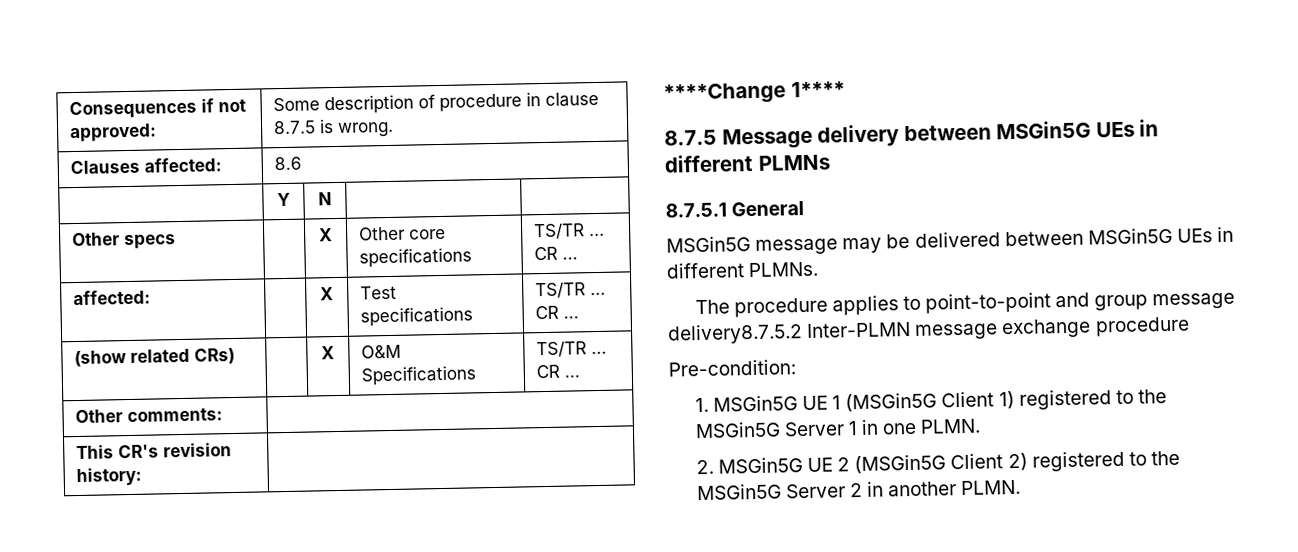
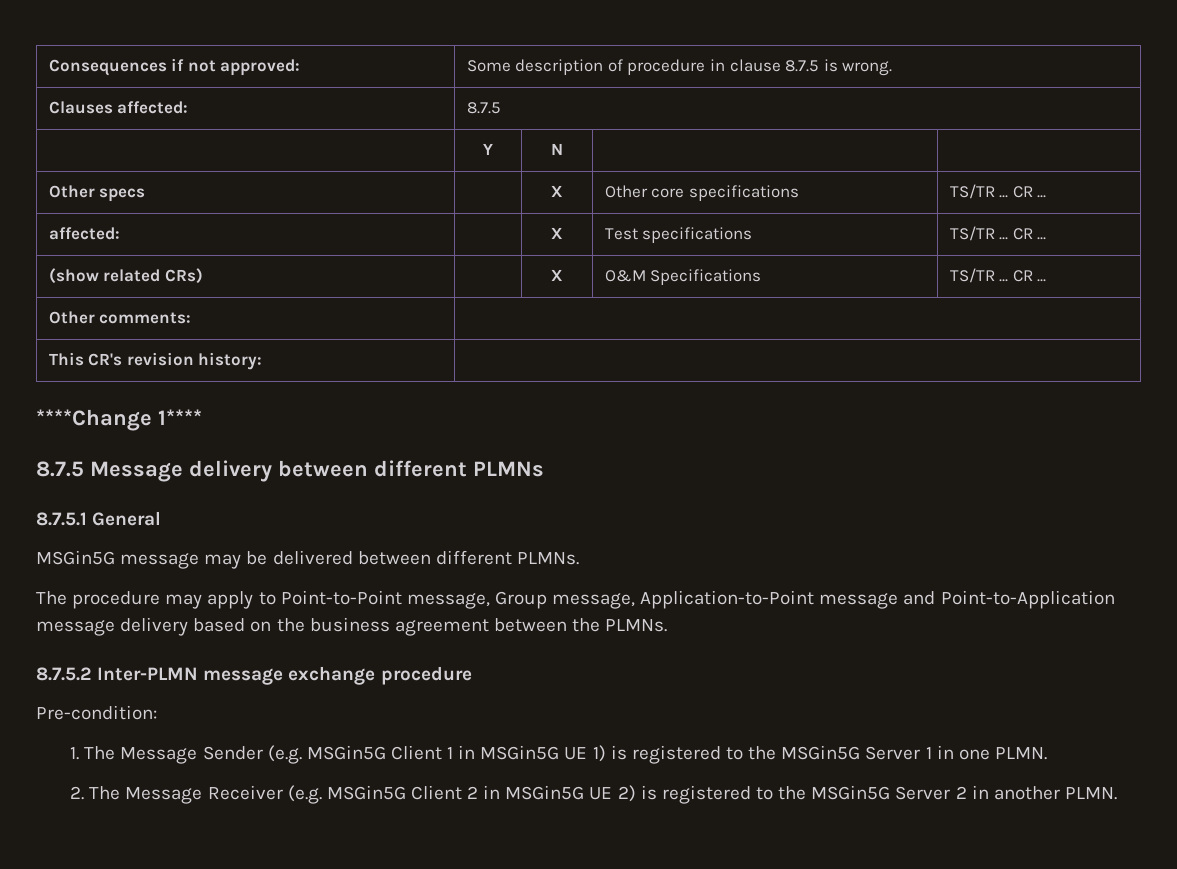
- Clauses affected: | 8.6
+ Clauses affected: | 8.7.5
- 8.7.5 Message delivery between MSGin5G UEs in different PLMNs
+ 8.7.5 Message delivery between different PLMNs
- MSGin5G message may be delivered between MSGin5G UEs in different PLMNs.
+ MSGin5G message may be delivered between different PLMNs.
- The procedure applies to point-to-point and group message delivery8.7.5.2 Inter-PLMN message exchange procedure
+ The procedure may apply to Point-to-Point message, Group message, Application-to-Point message and Point-to-Application message delivery based on the business agreement between the PLMNs.
+ 8.7.5.2 Inter-PLMN message exchange procedure
- 1. MSGin5G UE 1 (MSGin5G Client 1) registered to the MSGin5G Server 1 in one PLMN.
+ 1. The Message Sender (e.g. MSGin5G Client 1 in MSGin5G UE 1) is registered to the MSGin5G Server 1 in one PLMN.
- 2. MSGin5G UE 2 (MSGin5G Client 2) registered to the MSGin5G Server 2 in another PLMN.
+ 2. The Message Receiver (e.g. MSGin5G Client 2 in MSGin5G UE 2) is registered to the MSGin5G Server 2 in another PLMN.

